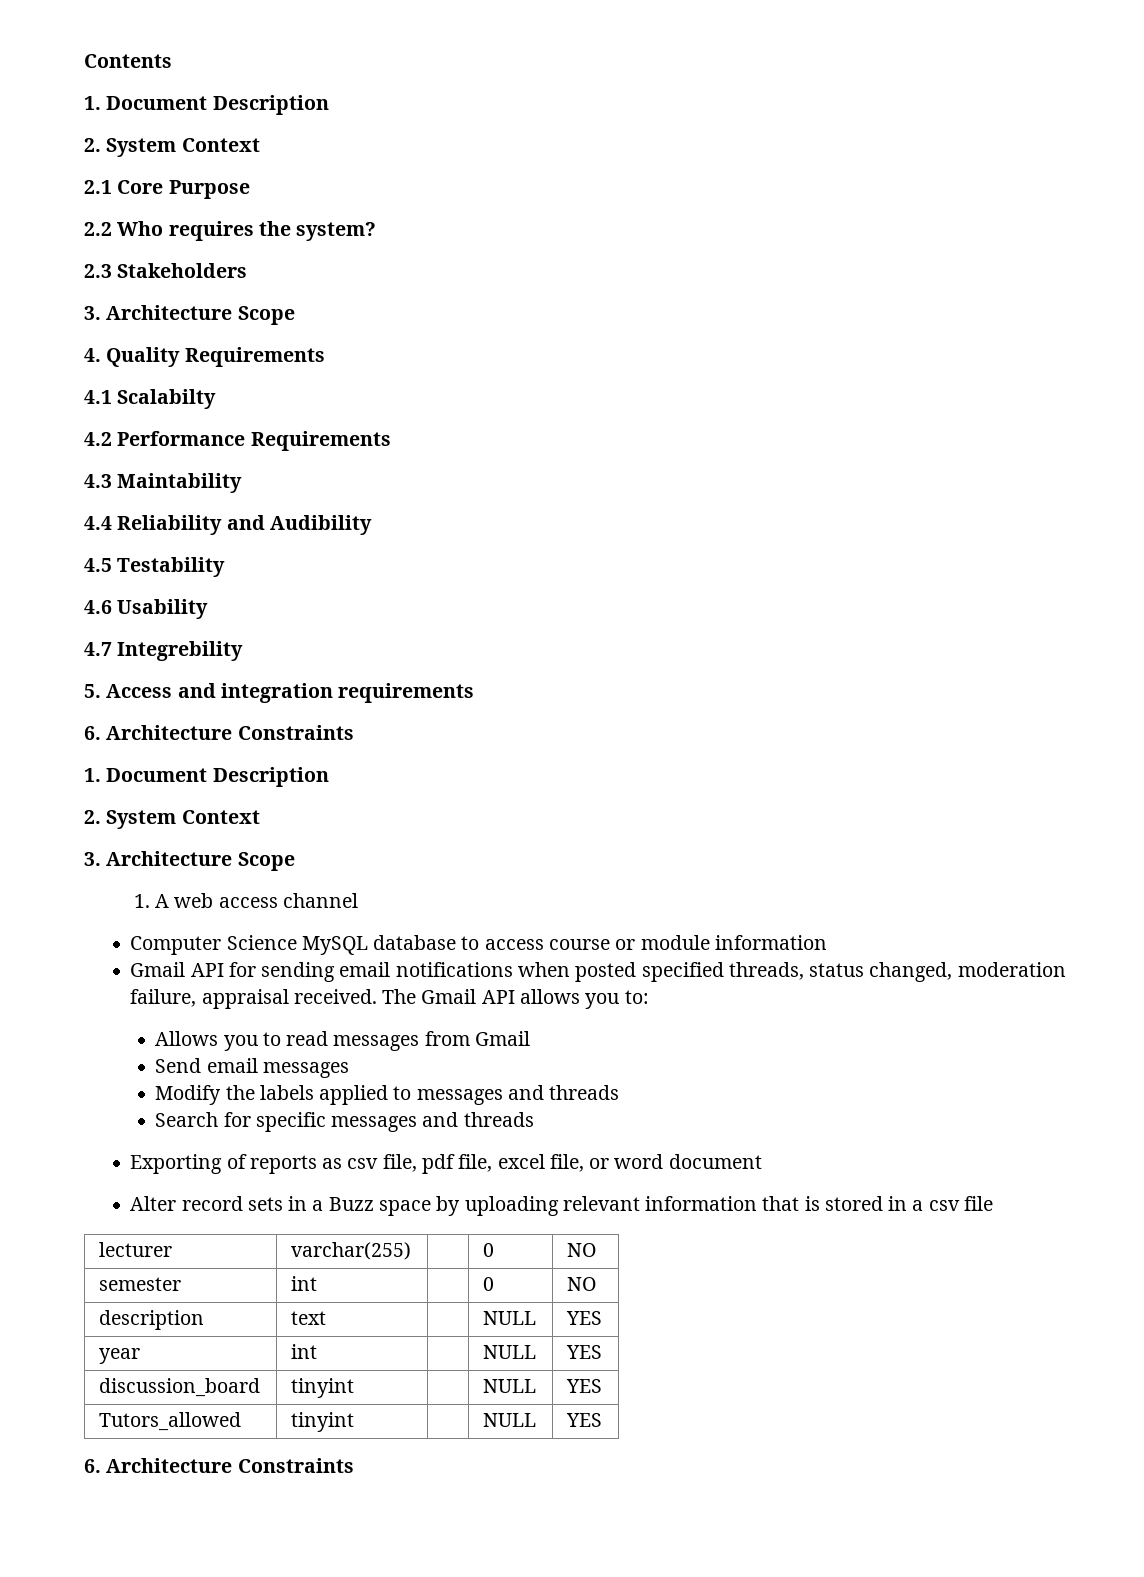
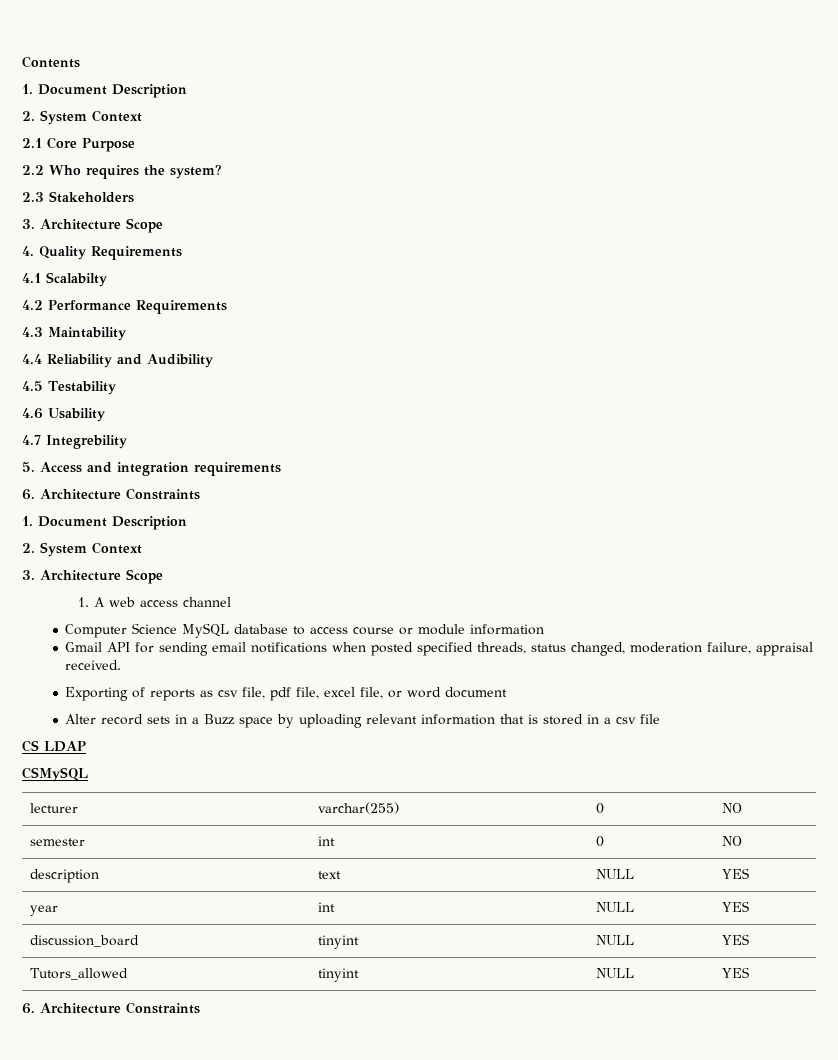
- The Gmail API allows you to:
- Allows you to read messages from Gmail
- Send email messages
- Modify the labels applied to messages and threads
- Search for specific messages and threads
+ CS LDAP
+ CSMySQL

